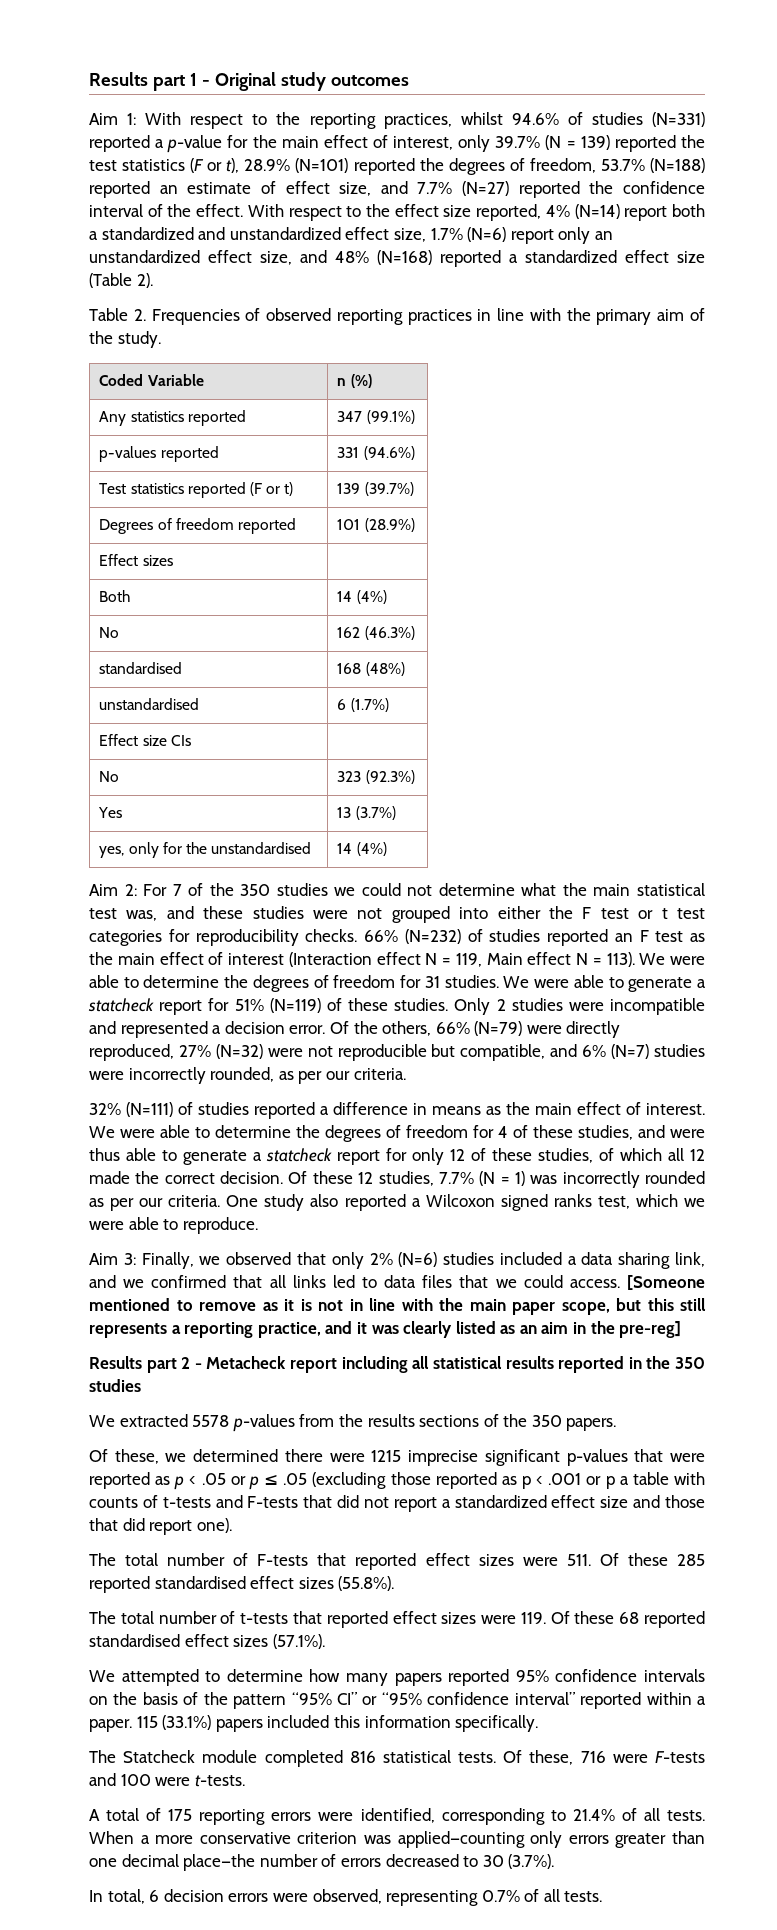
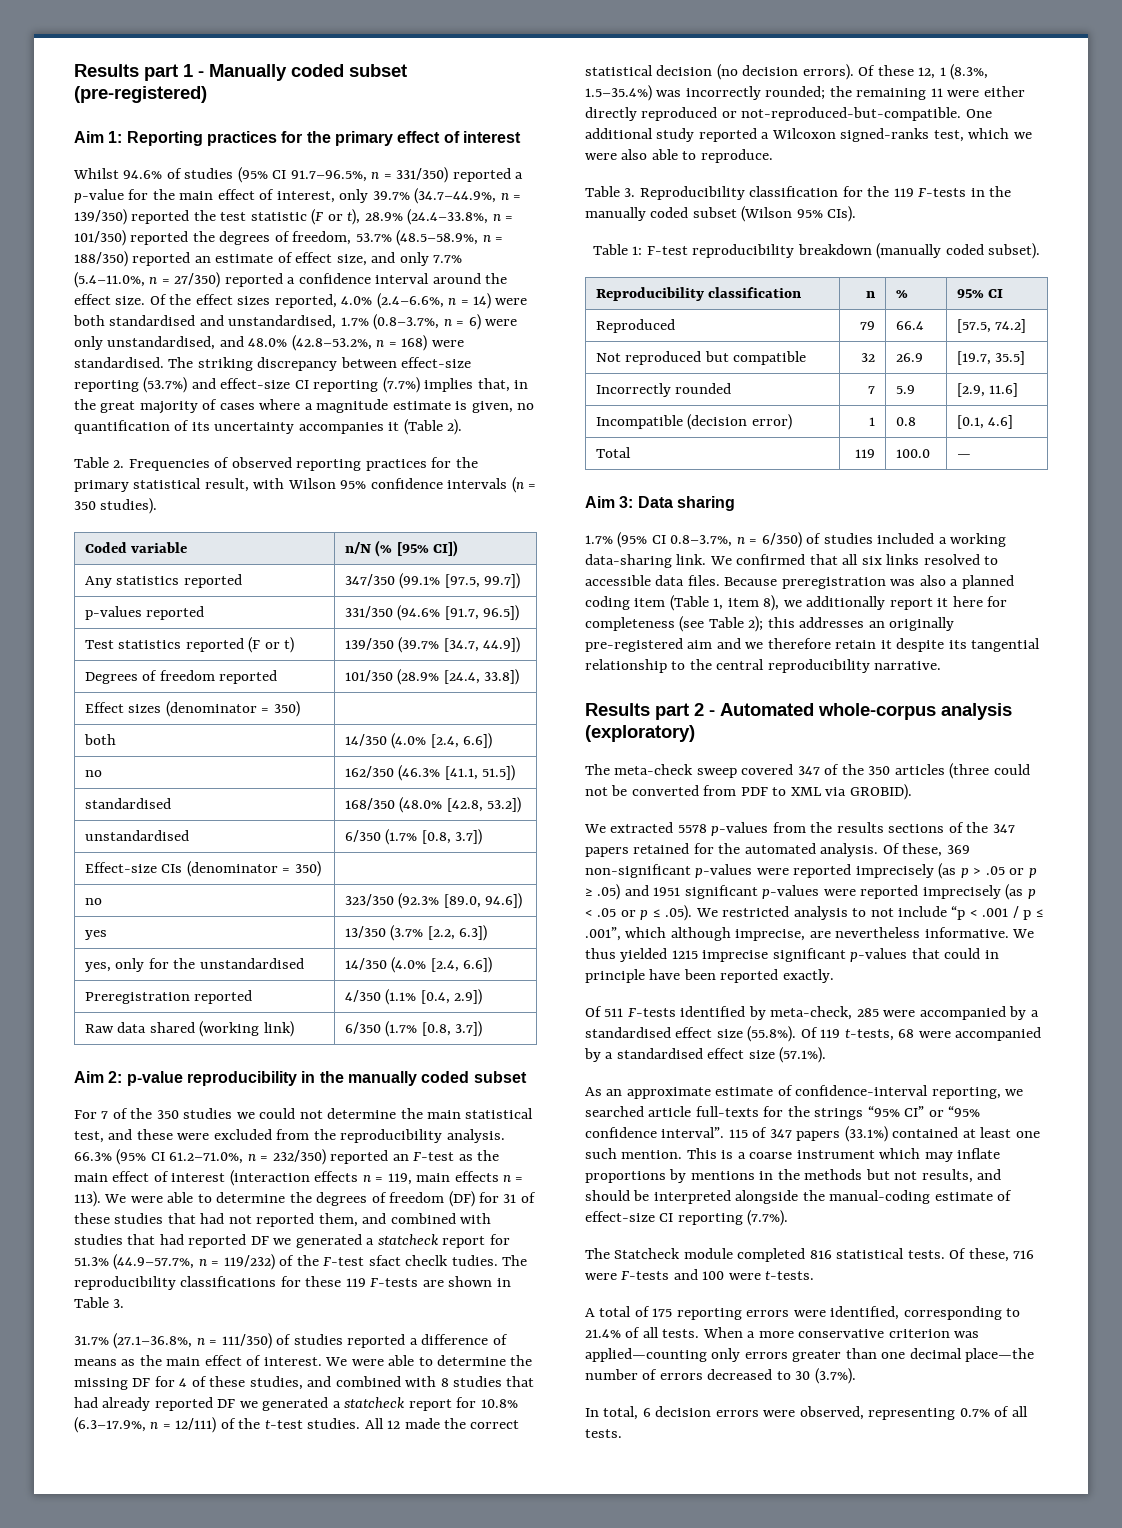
- Results part 1 - Original study outcomes
- Aim 1: With respect to the reporting practices, whilst 94.6% of studies (N=331) reported a p-value for the main effect of interest, only 39.7% (N = 139) reported the test statistics (F or t), 28.9% (N=101) reported the degrees of freedom, 53.7% (N=188) reported an estimate of effect size, and 7.7% (N=27) reported the confidence interval of the effect. With respect to the effect size reported, 4% (N=14) report both a standardized and unstandardized effect size, 1.7% (N=6) report only an unstandardized effect size, and 48% (N=168) reported a standardized effect size (Table 2).
+ Results part 1 - Manually coded subset (pre-registered)
+ Aim 1: Reporting practices for the primary effect of interest
+ Whilst 94.6% of studies (95% CI 91.7–96.5%, n = 331/350) reported a p-value for the main effect of interest, only 39.7% (34.7–44.9%, n = 139/350) reported the test statistic (F or t), 28.9% (24.4–33.8%, n = 101/350) reported the degrees of freedom, 53.7% (48.5–58.9%, n = 188/350) reported an estimate of effect size, and only 7.7% (5.4–11.0%, n = 27/350) reported a confidence interval around the effect size. Of the effect sizes reported, 4.0% (2.4–6.6%, n = 14) were both standardised and unstandardised, 1.7% (0.8–3.7%, n = 6) were only unstandardised, and 48.0% (42.8–53.2%, n = 168) were standardised. The striking discrepancy between effect-size reporting (53.7%) and effect-size CI reporting (7.7%) implies that, in the great majority of cases where a magnitude estimate is given, no quantification of its uncertainty accompanies it (Table 2).
- Table 2. Frequencies of observed reporting practices in line with the primary aim of the study.
- Coded Variable | n (%)
- Any statistics reported | 347 (99.1%)
- p-values reported | 331 (94.6%)
+ Table 2. Frequencies of observed reporting practices for the primary statistical result, with Wilson 95% confidence intervals (n = 350 studies).
+ Coded variable | n/N (% [95% CI])
+ Any statistics reported | 347/350 (99.1% [97.5, 99.7])
+ p-values reported | 331/350 (94.6% [91.7, 96.5])
- Test statistics reported (F or t) | 139 (39.7%)
+ Test statistics reported (F or t) | 139/350 (39.7% [34.7, 44.9])
- Degrees of freedom reported | 101 (28.9%)
- Effect sizes |
- Both | 14 (4%)
- No | 162 (46.3%)
- standardised | 168 (48%)
- unstandardised | 6 (1.7%)
- Effect size CIs |
- No | 323 (92.3%)
- Yes | 13 (3.7%)
+ Degrees of freedom reported | 101/350 (28.9% [24.4, 33.8])
+ Effect sizes (denominator = 350) |
+ both | 14/350 (4.0% [2.4, 6.6])
+ no | 162/350 (46.3% [41.1, 51.5])
+ standardised | 168/350 (48.0% [42.8, 53.2])
+ unstandardised | 6/350 (1.7% [0.8, 3.7])
+ Effect-size CIs (denominator = 350) |
+ no | 323/350 (92.3% [89.0, 94.6])
+ yes | 13/350 (3.7% [2.2, 6.3])
- yes, only for the unstandardised | 14 (4%)
- Aim 2: For 7 of the 350 studies we could not determine what the main statistical test was, and these studies were not grouped into either the F test or t test categories for reproducibility checks. 66% (N=232) of studies reported an F test as the main effect of interest (Interaction effect N = 119, Main effect N = 113).
+ yes, only for the unstandardised | 14/350 (4.0% [2.4, 6.6])
+ Preregistration reported | 4/350 (1.1% [0.4, 2.9])
+ Raw data shared (working link) | 6/350 (1.7% [0.8, 3.7])
+ Aim 2: p-value reproducibility in the manually coded subset
+ For 7 of the 350 studies we could not determine the main statistical test, and these were excluded from the reproducibility analysis. 66.3% (95% CI 61.2–71.0%, n = 232/350) reported an F-test as the main effect of interest (interaction effects n = 119, main effects n = 113).
- We were able to determine the degrees of freedom for 31 studies. We were able to generate a statcheck report for 51% (N=119) of these studies. Only 2 studies were incompatible and represented a decision error. Of the others, 66% (N=79) were directly reproduced, 27% (N=32) were not reproducible but compatible, and 6% (N=7) studies were incorrectly rounded, as per our criteria.
- 32% (N=111) of studies reported a difference in means as the main effect of interest.
+ We were able to determine the degrees of freedom (DF) for 31 of these studies that had not reported them, and combined with studies that had reported DF we generated a statcheck report for 51.3% (44.9–57.7%, n = 119/232) of the F-test sfact checlk tudies. The reproducibility classifications for these 119 F-tests are shown in Table 3.
+ 31.7% (27.1–36.8%, n = 111/350) of studies reported a difference of means as the main effect of interest.
- We were able to determine the degrees of freedom for 4 of these studies, and were thus able to generate a statcheck report for only 12 of these studies, of which all 12 made the correct decision. Of these 12 studies, 7.7% (N = 1) was incorrectly rounded as per our criteria. One study also reported a Wilcoxon signed ranks test, which we were able to reproduce.
+ We were able to determine the missing DF for 4 of these studies, and combined with 8 studies that had already reported DF we generated a statcheck report for 10.8% (6.3–17.9%, n = 12/111) of the t-test studies. All 12 made the correct statistical decision (no decision errors). Of these 12, 1 (8.3%, 1.5–35.4%) was incorrectly rounded; the remaining 11 were either directly reproduced or not-reproduced-but-compatible. One additional study reported a Wilcoxon signed-ranks test, which we were also able to reproduce.
- Aim 3: Finally, we observed that only 2% (N=6) studies included a data sharing link, and we confirmed that all links led to data files that we could access. [Someone mentioned to remove as it is not in line with the main paper scope, but this still represents a reporting practice, and it was clearly listed as an aim in the pre-reg]
- Results part 2 - Metacheck report including all statistical results reported in the 350 studies
+ Table 3. Reproducibility classification for the 119 F-tests in the manually coded subset (Wilson 95% CIs).
+ Table 1: F-test reproducibility breakdown (manually coded subset).
+ Reproducibility classification | n | % | 95% CI
+ Reproduced | 79 | 66.4 | [57.5, 74.2]
+ Not reproduced but compatible | 32 | 26.9 | [19.7, 35.5]
+ Incorrectly rounded | 7 | 5.9 | [2.9, 11.6]
+ Incompatible (decision error) | 1 | 0.8 | [0.1, 4.6]
+ Total | 119 | 100.0 | —
+ Aim 3: Data sharing
+ 1.7% (95% CI 0.8–3.7%, n = 6/350) of studies included a working data-sharing link. We confirmed that all six links resolved to accessible data files. Because preregistration was also a planned coding item (Table 1, item 8), we additionally report it here for completeness (see Table 2); this addresses an originally pre-registered aim and we therefore retain it despite its tangential relationship to the central reproducibility narrative.
+ Results part 2 - Automated whole-corpus analysis (exploratory)
+ The meta-check sweep covered 347 of the 350 articles (three could not be converted from PDF to XML via GROBID).
- We extracted 5578 p-values from the results sections of the 350 papers.
- Of these, we determined there were 1215 imprecise significant p-values that were reported as p < .05 or p ≤ .05 (excluding those reported as p < .001 or p a table with counts of t-tests and F-tests that did not report a standardized effect size and those that did report one).
- The total number of F-tests that reported effect sizes were 511. Of these 285 reported standardised effect sizes (55.8%).
- The total number of t-tests that reported effect sizes were 119. Of these 68 reported standardised effect sizes (57.1%).
- We attempted to determine how many papers reported 95% confidence intervals on the basis of the pattern “95% CI” or “95% confidence interval” reported within a paper. 115 (33.1%) papers included this information specifically.
+ We extracted 5578 p-values from the results sections of the 347 papers retained for the automated analysis. Of these, 369 non-significant p-values were reported imprecisely (as p > .05 or p ≥ .05) and 1951 significant p-values were reported imprecisely (as p < .05 or p ≤ .05). We restricted analysis to not include “p < .001 / p ≤ .001”, which although imprecise, are nevertheless informative. We thus yielded 1215 imprecise significant p-values that could in principle have been reported exactly.
+ Of 511 F-tests identified by meta-check, 285 were accompanied by a standardised effect size (55.8%). Of 119 t-tests, 68 were accompanied by a standardised effect size (57.1%).
+ As an approximate estimate of confidence-interval reporting, we searched article full-texts for the strings “95% CI” or “95% confidence interval”. 115 of 347 papers (33.1%) contained at least one such mention. This is a coarse instrument which may inflate proportions by mentions in the methods but not results, and should be interpreted alongside the manual-coding estimate of effect-size CI reporting (7.7%).

